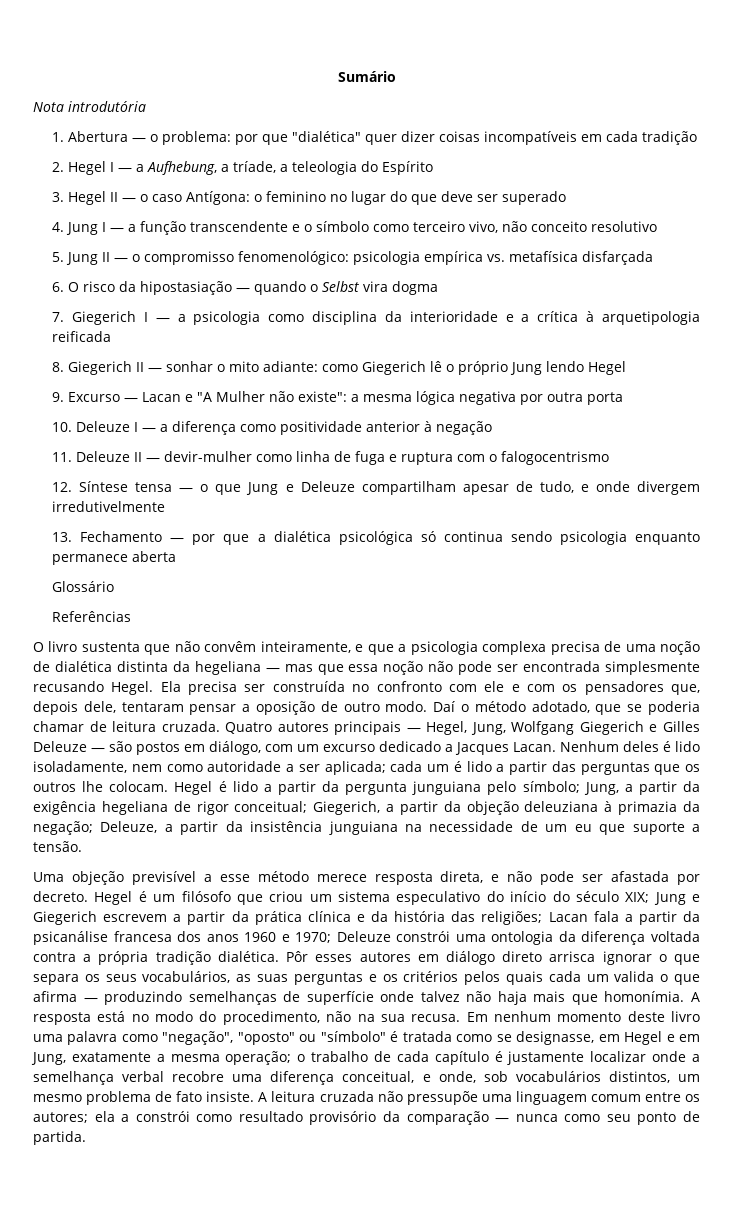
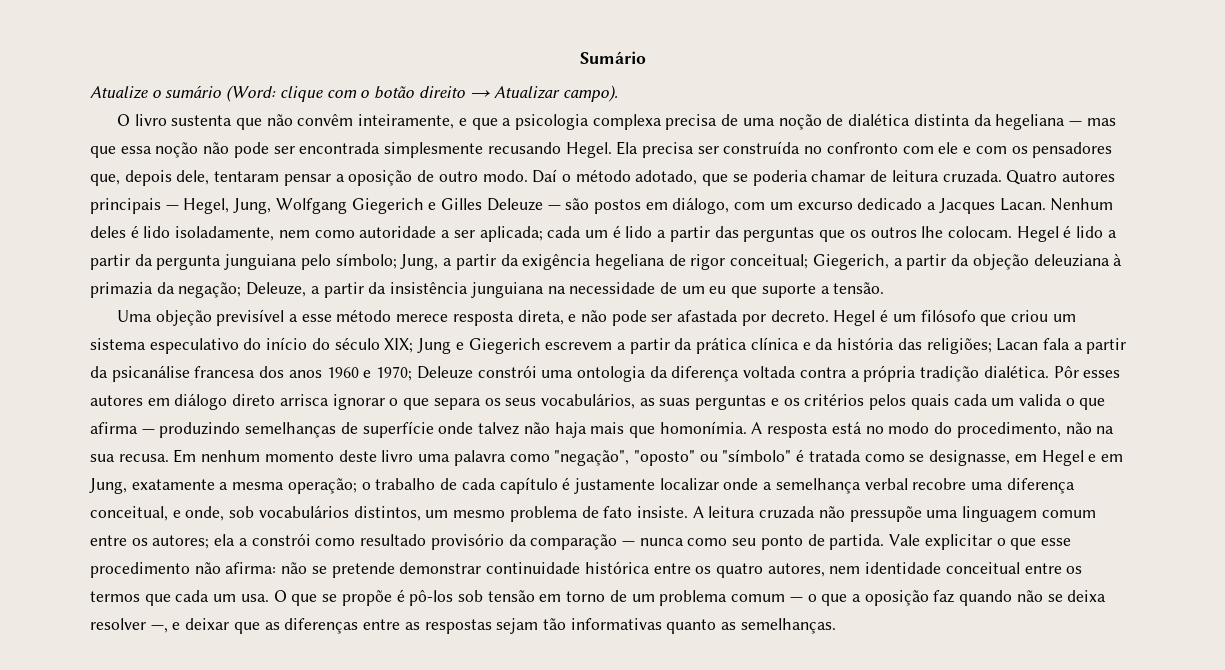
- Nota introdutória
- 1. Abertura — o problema: por que "dialética" quer dizer coisas incompatíveis em cada tradição
- 2. Hegel I — a Aufhebung, a tríade, a teleologia do Espírito
- 3. Hegel II — o caso Antígona: o feminino no lugar do que deve ser superado
- 4. Jung I — a função transcendente e o símbolo como terceiro vivo, não conceito resolutivo
- 5. Jung II — o compromisso fenomenológico: psicologia empírica vs. metafísica disfarçada
- 6. O risco da hipostasiação — quando o Selbst vira dogma
- 7. Giegerich I — a psicologia como disciplina da interioridade e a crítica à arquetipologia reificada
- 8. Giegerich II — sonhar o mito adiante: como Giegerich lê o próprio Jung lendo Hegel
- 9. Excurso — Lacan e "A Mulher não existe": a mesma lógica negativa por outra porta
- 10. Deleuze I — a diferença como positividade anterior à negação
- 11. Deleuze II — devir-mulher como linha de fuga e ruptura com o falogocentrismo
- 12. Síntese tensa — o que Jung e Deleuze compartilham apesar de tudo, e onde divergem irredutivelmente
- 13. Fechamento — por que a dialética psicológica só continua sendo psicologia enquanto permanece aberta
- Glossário
- Referências
+ Atualize o sumário (Word: clique com o botão direito → Atualizar campo).
+ Vale explicitar o que esse procedimento não afirma: não se pretende demonstrar continuidade histórica entre os quatro autores, nem identidade conceitual entre os termos que cada um usa. O que se propõe é pô-los sob tensão em torno de um problema comum — o que a oposição faz quando não se deixa resolver —, e deixar que as diferenças entre as respostas sejam tão informativas quanto as semelhanças.

